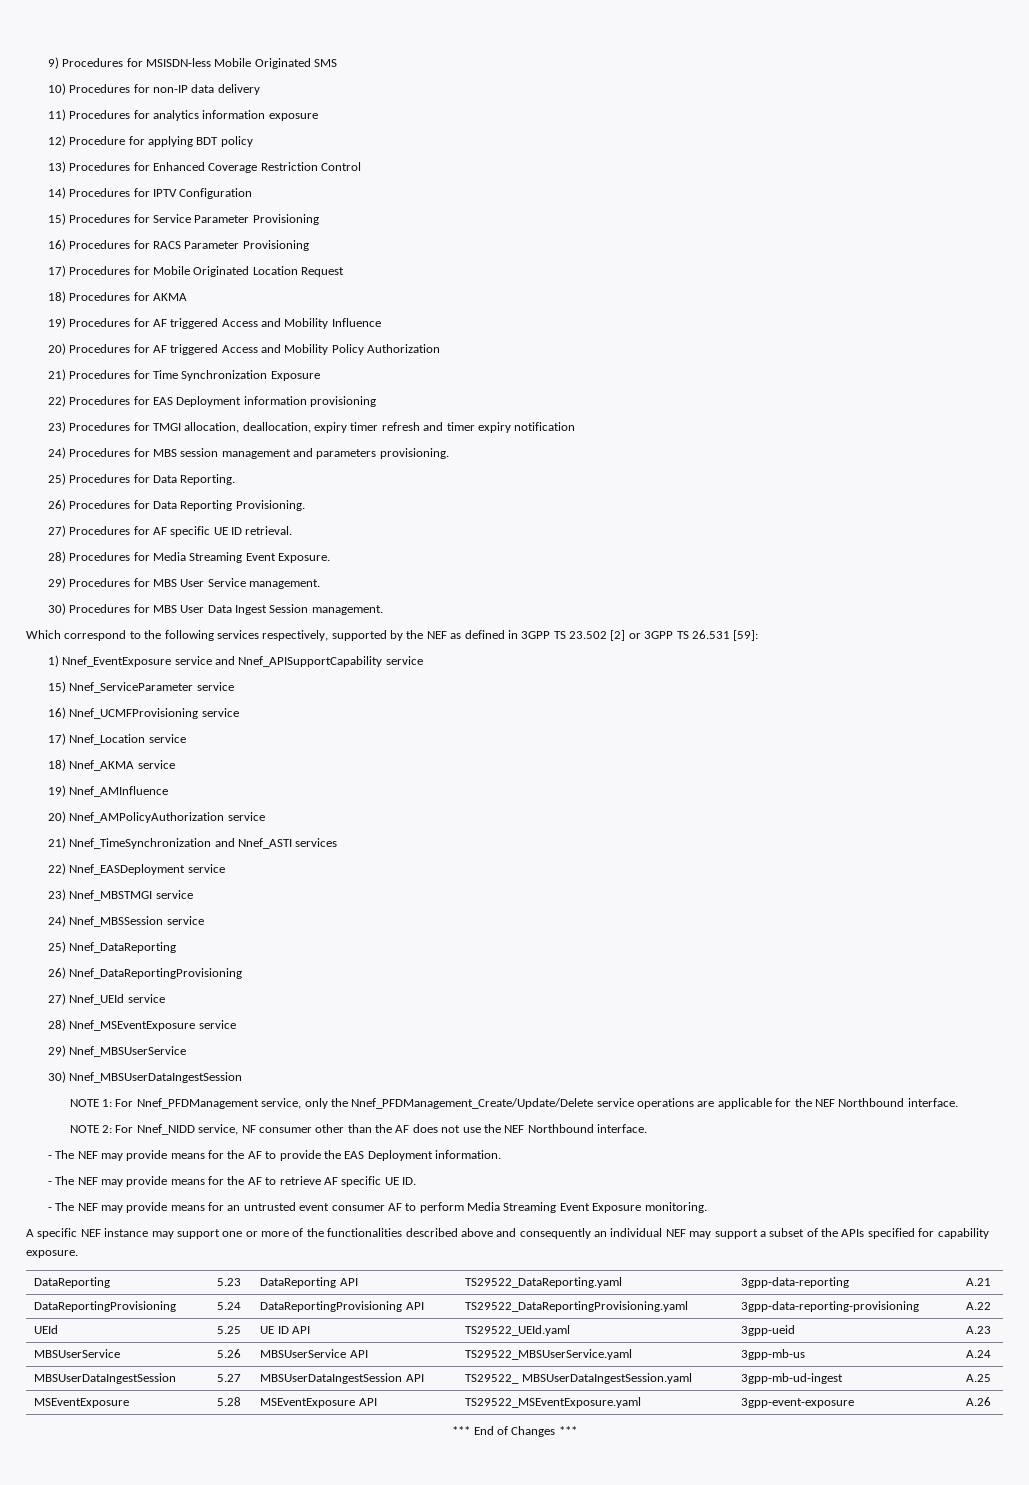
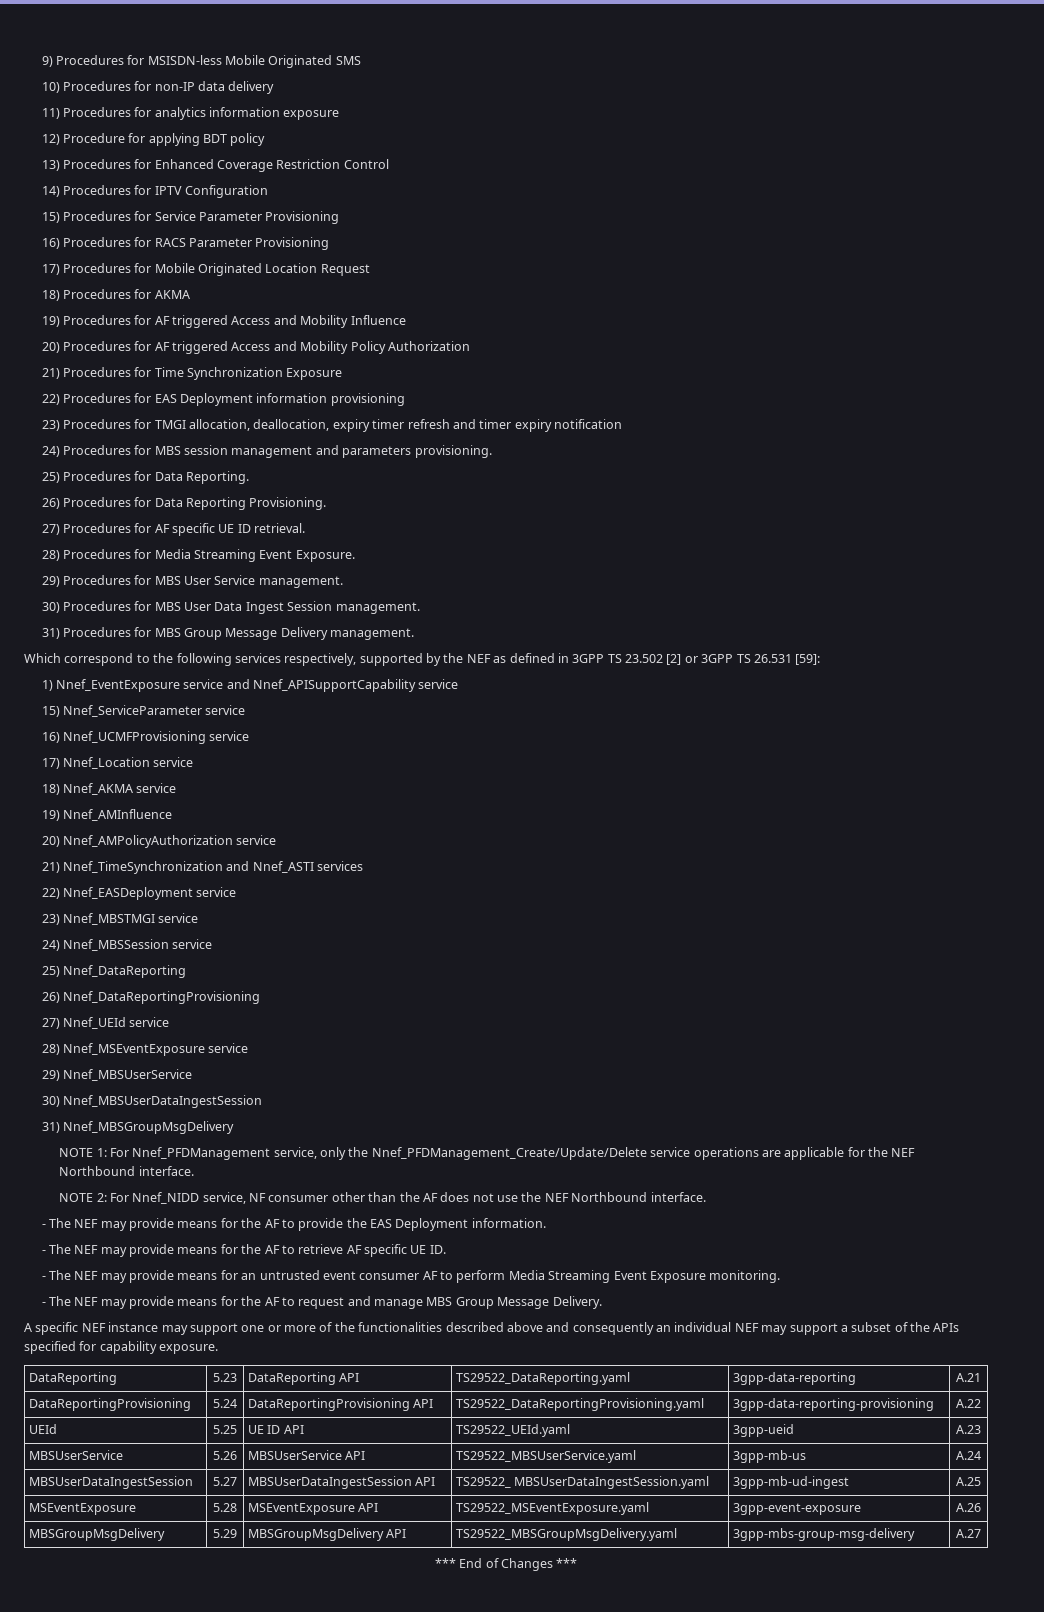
+ 31) Procedures for MBS Group Message Delivery management.
+ 31) Nnef_MBSGroupMsgDelivery
+ - The NEF may provide means for the AF to request and manage MBS Group Message Delivery.
+ MBSGroupMsgDelivery | 5.29 | MBSGroupMsgDelivery API | TS29522_MBSGroupMsgDelivery.yaml | 3gpp-mbs-group-msg-delivery | A.27

